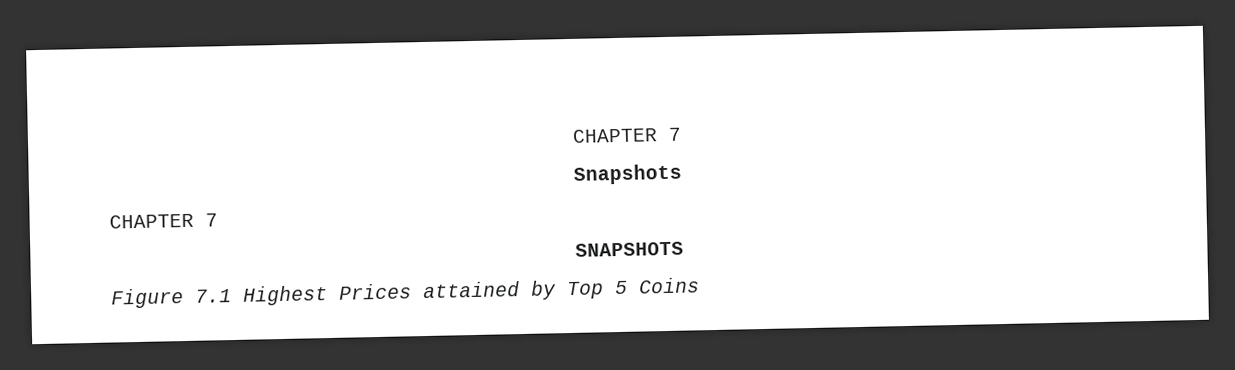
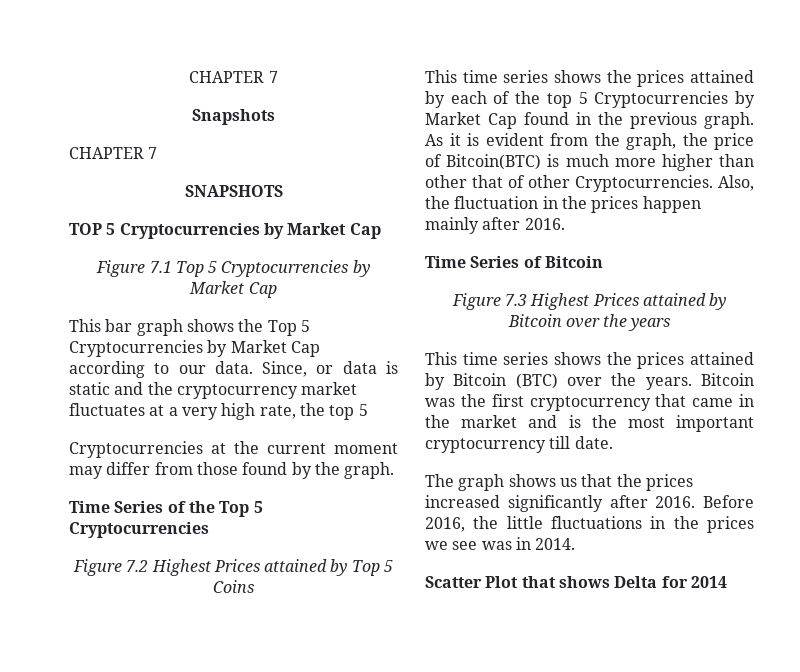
- Figure 7.1 Highest Prices attained by Top 5 Coins
+ TOP 5 Cryptocurrencies by Market Cap
+ Figure 7.1 Top 5 Cryptocurrencies by Market Cap
+ This bar graph shows the Top 5 Cryptocurrencies by Market Cap according to our data. Since, or data is static and the cryptocurrency market fluctuates at a very high rate, the top 5
+ Cryptocurrencies at the current moment may differ from those found by the graph.
+ Time Series of the Top 5 Cryptocurrencies
+ Figure 7.2 Highest Prices attained by Top 5 Coins
+ This time series shows the prices attained by each of the top 5 Cryptocurrencies by Market Cap found in the previous graph. As it is evident from the graph, the price of Bitcoin(BTC) is much more higher than other that of other Cryptocurrencies. Also, the fluctuation in the prices happen mainly after 2016.
+ Time Series of Bitcoin
+ Figure 7.3 Highest Prices attained by Bitcoin over the years
+ This time series shows the prices attained by Bitcoin (BTC) over the years. Bitcoin was the first cryptocurrency that came in the market and is the most important cryptocurrency till date.
+ The graph shows us that the prices increased significantly after 2016. Before 2016, the little fluctuations in the prices we see was in 2014.
+ Scatter Plot that shows Delta for 2014

